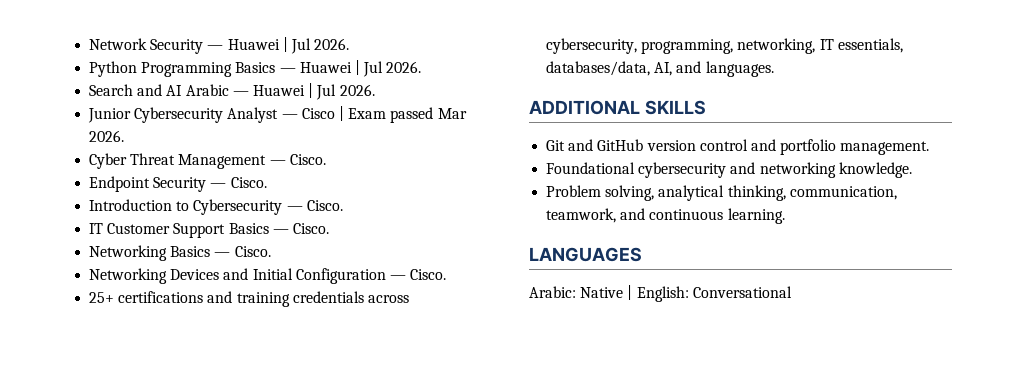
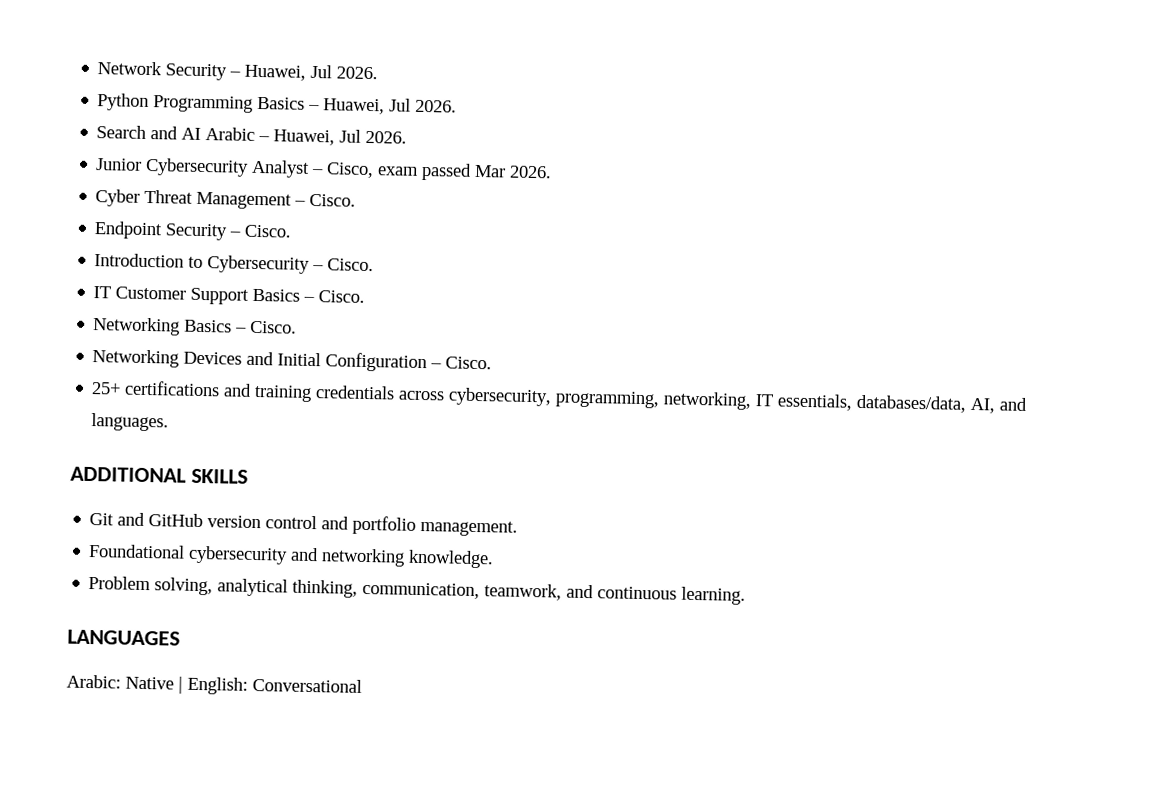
- Network Security — Huawei | Jul 2026.
+ Network Security – Huawei, Jul 2026.
- Python Programming Basics — Huawei | Jul 2026.
+ Python Programming Basics – Huawei, Jul 2026.
- Search and AI Arabic — Huawei | Jul 2026.
+ Search and AI Arabic – Huawei, Jul 2026.
- Junior Cybersecurity Analyst — Cisco | Exam passed Mar 2026.
+ Junior Cybersecurity Analyst – Cisco, exam passed Mar 2026.
- Cyber Threat Management — Cisco.
+ Cyber Threat Management – Cisco.
- Endpoint Security — Cisco.
+ Endpoint Security – Cisco.
- Introduction to Cybersecurity — Cisco.
+ Introduction to Cybersecurity – Cisco.
- IT Customer Support Basics — Cisco.
+ IT Customer Support Basics – Cisco.
- Networking Basics — Cisco.
+ Networking Basics – Cisco.
- Networking Devices and Initial Configuration — Cisco.
+ Networking Devices and Initial Configuration – Cisco.

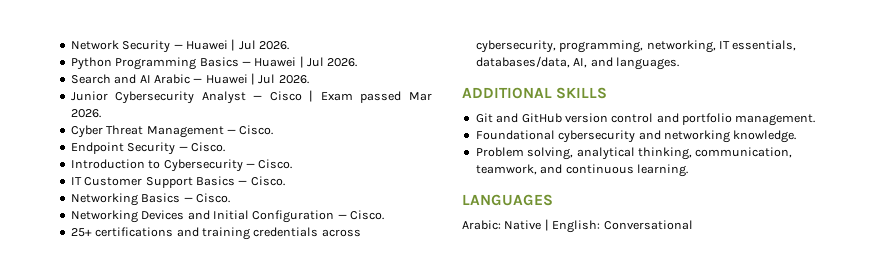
- Network Security – Huawei, Jul 2026.
+ Network Security — Huawei | Jul 2026.
- Python Programming Basics – Huawei, Jul 2026.
+ Python Programming Basics — Huawei | Jul 2026.
- Search and AI Arabic – Huawei, Jul 2026.
+ Search and AI Arabic — Huawei | Jul 2026.
- Junior Cybersecurity Analyst – Cisco, exam passed Mar 2026.
+ Junior Cybersecurity Analyst — Cisco | Exam passed Mar 2026.
- Cyber Threat Management – Cisco.
+ Cyber Threat Management — Cisco.
- Endpoint Security – Cisco.
+ Endpoint Security — Cisco.
- Introduction to Cybersecurity – Cisco.
+ Introduction to Cybersecurity — Cisco.
- IT Customer Support Basics – Cisco.
+ IT Customer Support Basics — Cisco.
- Networking Basics – Cisco.
+ Networking Basics — Cisco.
- Networking Devices and Initial Configuration – Cisco.
+ Networking Devices and Initial Configuration — Cisco.

